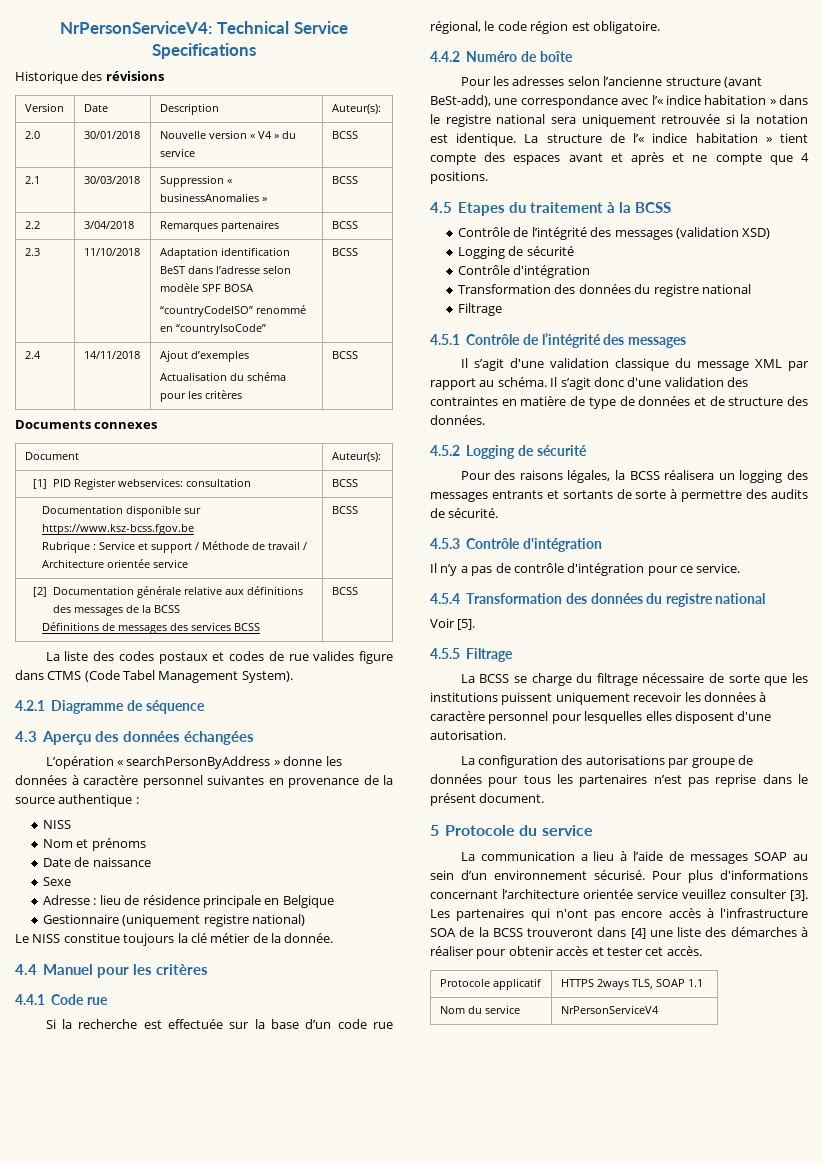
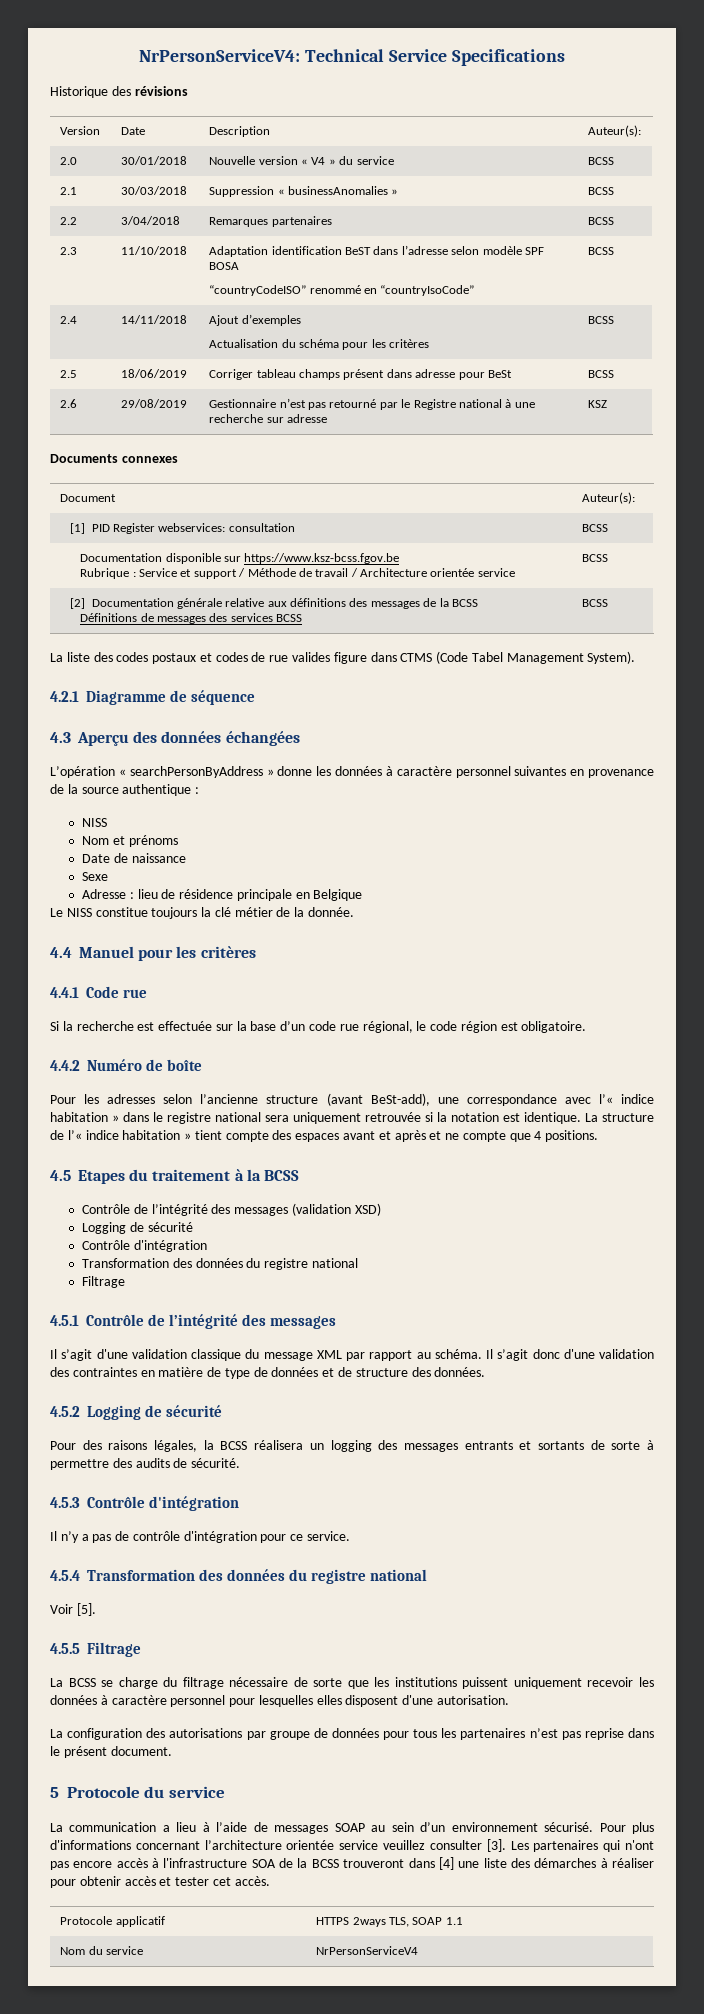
+ 2.5 | 18/06/2019 | Corriger tableau champs présent dans adresse pour BeSt | BCSS
+ 2.6 | 29/08/2019 | Gestionnaire n’est pas retourné par le Registre national à une recherche sur adresse | KSZ
- Gestionnaire (uniquement registre national)

